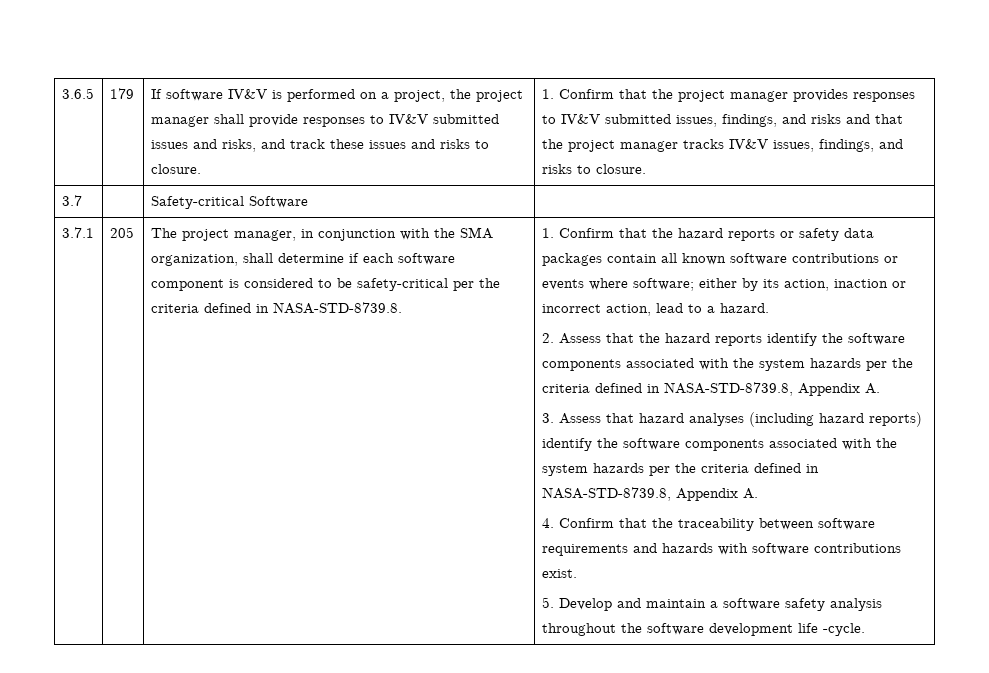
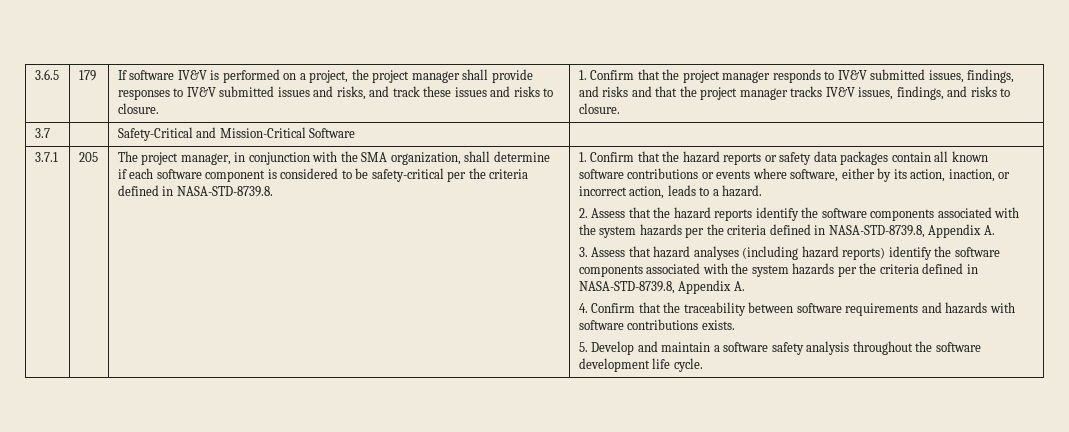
- 1. Confirm that the project manager provides responses to IV&V submitted issues, findings, and risks and that the project manager tracks IV&V issues, findings, and risks to closure.
+ 1. Confirm that the project manager responds to IV&V submitted issues, findings, and risks and that the project manager tracks IV&V issues, findings, and risks to closure.
- 3.7 | | Safety-critical Software |
+ 3.7 | | Safety-Critical and Mission-Critical Software |
- 1. Confirm that the hazard reports or safety data packages contain all known software contributions or events where software; either by its action, inaction or incorrect action, lead to a hazard.
+ 1. Confirm that the hazard reports or safety data packages contain all known software contributions or events where software, either by its action, inaction, or incorrect action, leads to a hazard.
- 4. Confirm that the traceability between software requirements and hazards with software contributions exist.
+ 4. Confirm that the traceability between software requirements and hazards with software contributions exists.
- 5. Develop and maintain a software safety analysis throughout the software development life -cycle.
+ 5. Develop and maintain a software safety analysis throughout the software development life cycle.

